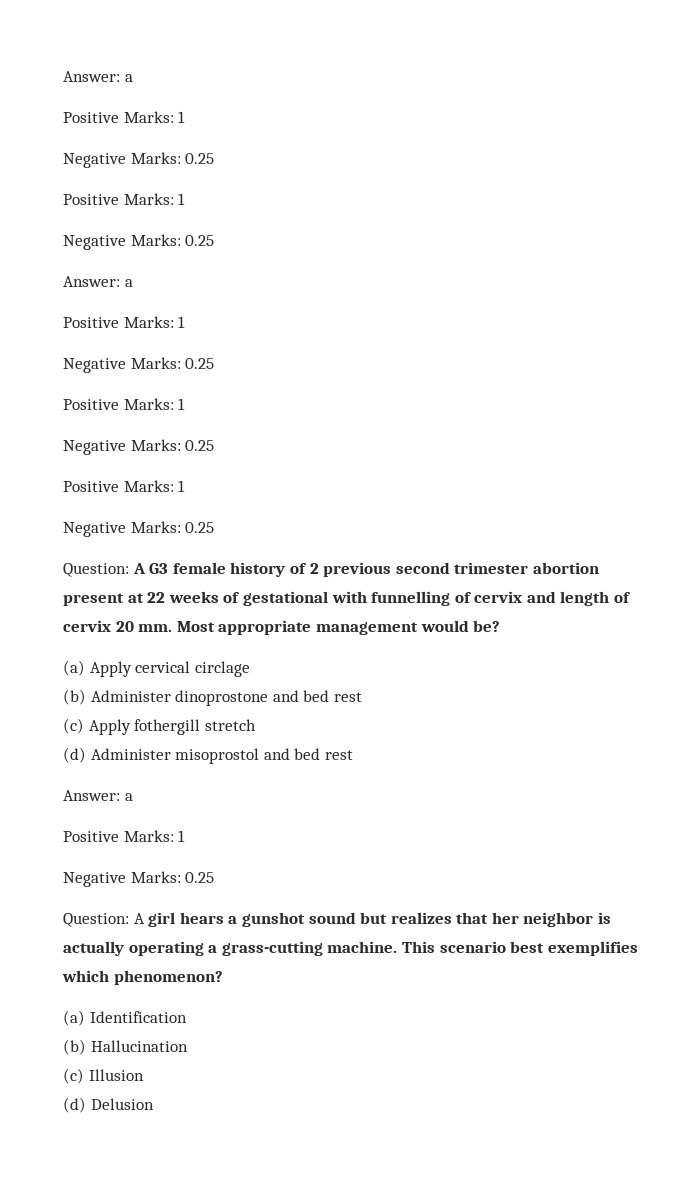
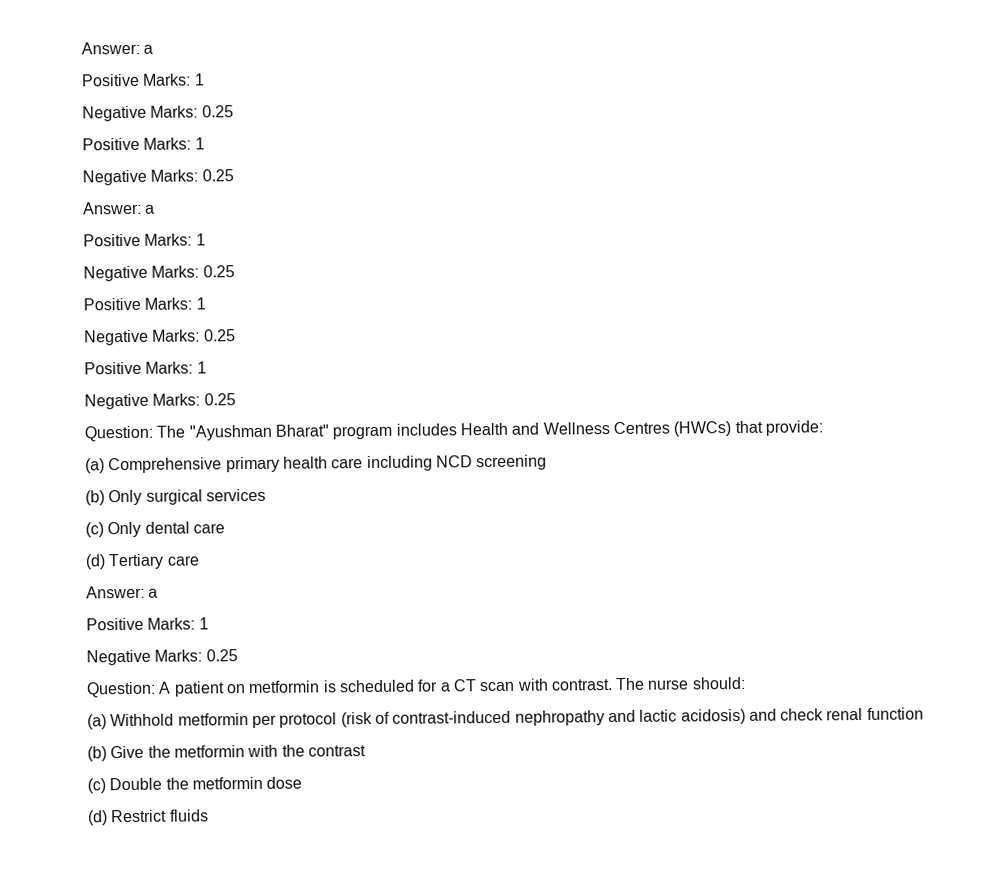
- Question: A G3 female history of 2 previous second trimester abortion present at 22 weeks of gestational with funnelling of cervix and length of cervix 20 mm. Most appropriate management would be?
- (a) Apply cervical circlage
- (b) Administer dinoprostone and bed rest
- (c) Apply fothergill stretch
- (d) Administer misoprostol and bed rest
+ Question: The "Ayushman Bharat" program includes Health and Wellness Centres (HWCs) that provide:
+ (a) Comprehensive primary health care including NCD screening
+ (b) Only surgical services
+ (c) Only dental care
+ (d) Tertiary care
- Question: A girl hears a gunshot sound but realizes that her neighbor is actually operating a grass-cutting machine. This scenario best exemplifies which phenomenon?
- (a) Identification
- (b) Hallucination
- (c) Illusion
- (d) Delusion
+ Question: A patient on metformin is scheduled for a CT scan with contrast. The nurse should:
+ (a) Withhold metformin per protocol (risk of contrast-induced nephropathy and lactic acidosis) and check renal function
+ (b) Give the metformin with the contrast
+ (c) Double the metformin dose
+ (d) Restrict fluids

